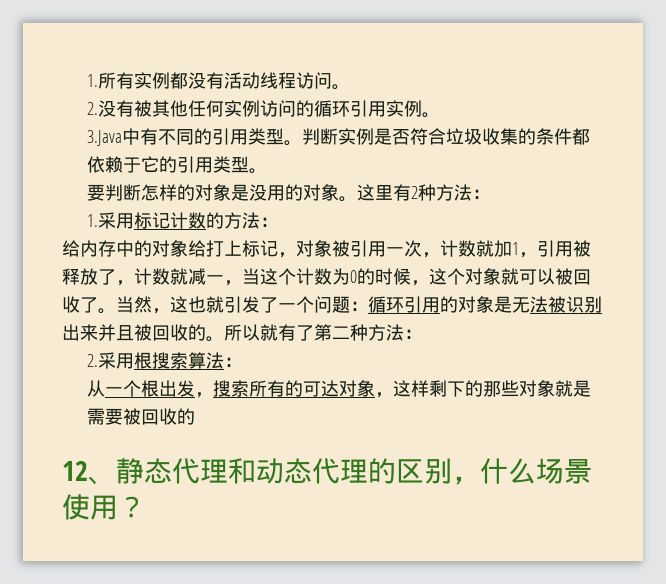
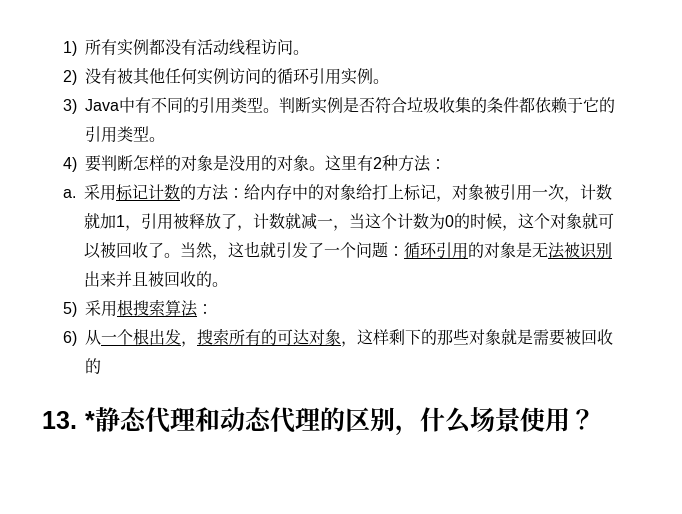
- 1.所有实例都没有活动线程访问。
+ 1)所有实例都没有活动线程访问。
- 2.没有被其他任何实例访问的循环引用实例。
+ 2)没有被其他任何实例访问的循环引用实例。
- 3.Java中有不同的引用类型。
+ 3) Java中有不同的引用类型。
- 要判断怎样的对象是没用的对象。
+ 4)要判断怎样的对象是没用的对象。
- 1.采用标记计数的方法：
- 给内存中的对象给打上标记，对象被引用一次，计数就加1，引用被释放了，计数就减一，当这个计数为0的时候，这个对象就可以被回收了。
+ a.采用标记计数的方法：给内存中的对象给打上标记，对象被引用一次，计数就加1，引用被释放了，计数就减一，当这个计数为0的时候，这个对象就可以被回收了。
- 当然，这也就引发了一个问题：循环引用的对象是无法被识别出来并且被回收的。所以就有了第二种方法：
- 2.采用根搜索算法：
+ 当然，这也就引发了一个问题：循环引用的对象是无法被识别出来并且被回收的。
+ 5)采用根搜索算法：
- 从一个根出发，搜索所有的可达对象，这样剩下的那些对象就是需要被回收的
+ 6)从一个根出发，搜索所有的可达对象，这样剩下的那些对象就是需要被回收的
- 12、静态代理和动态代理的区别，什么场景使用？
+ 13. *静态代理和动态代理的区别，什么场景使用？

